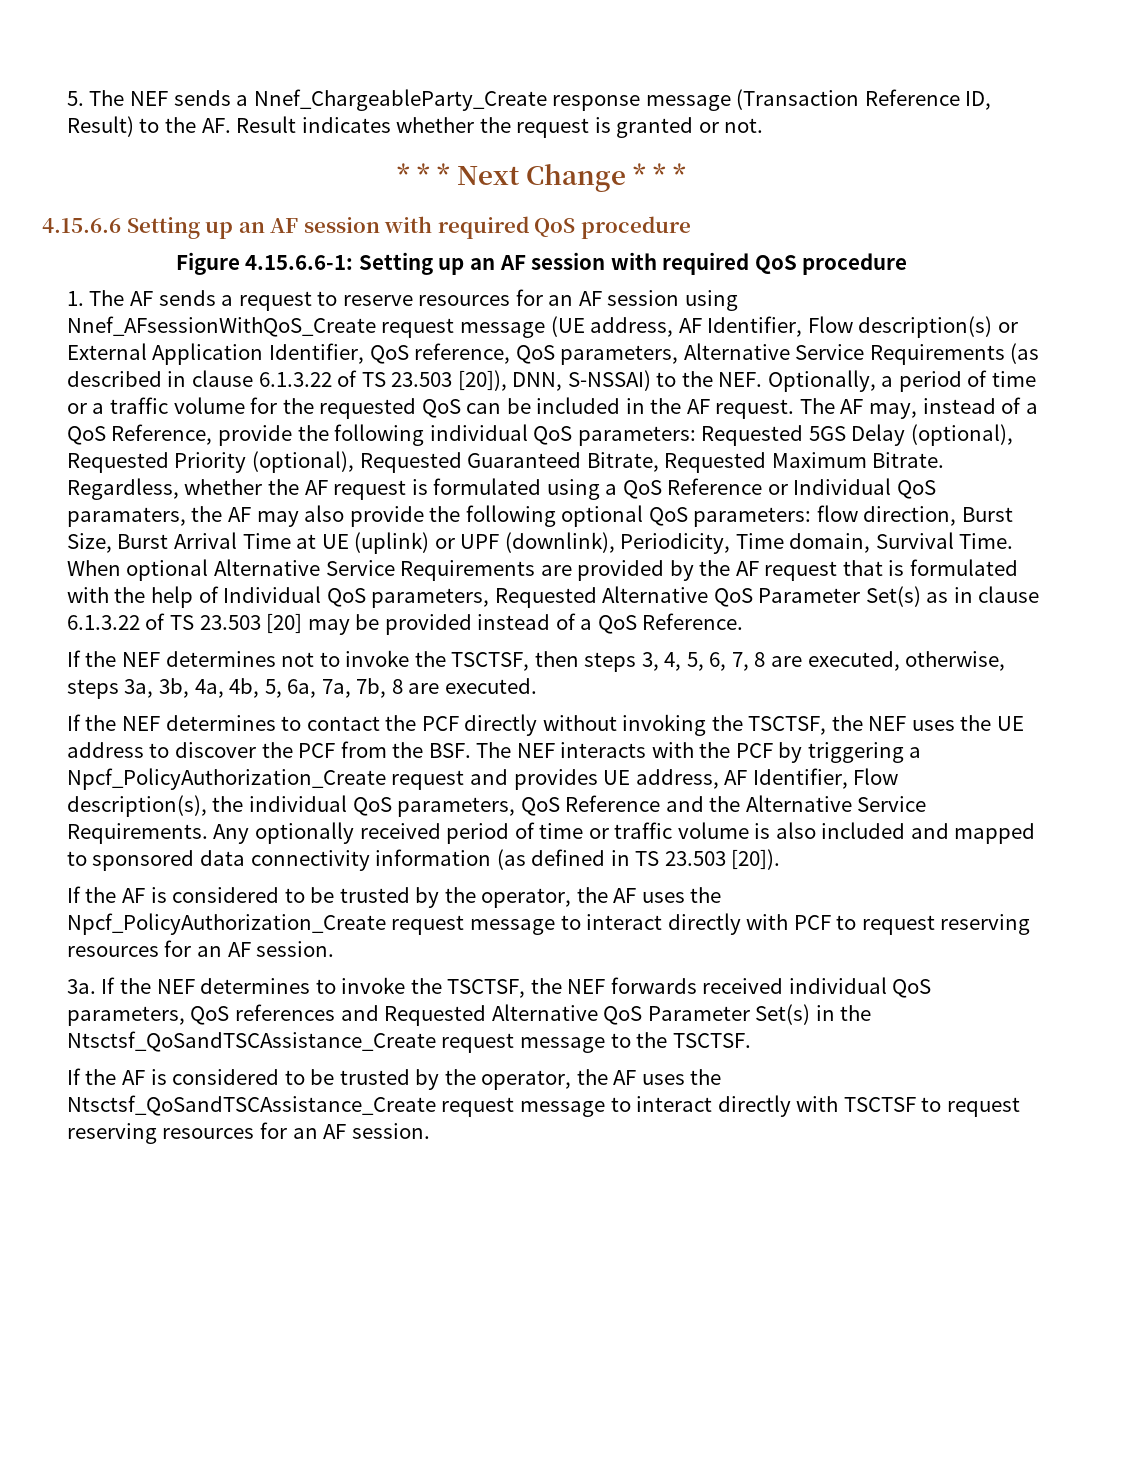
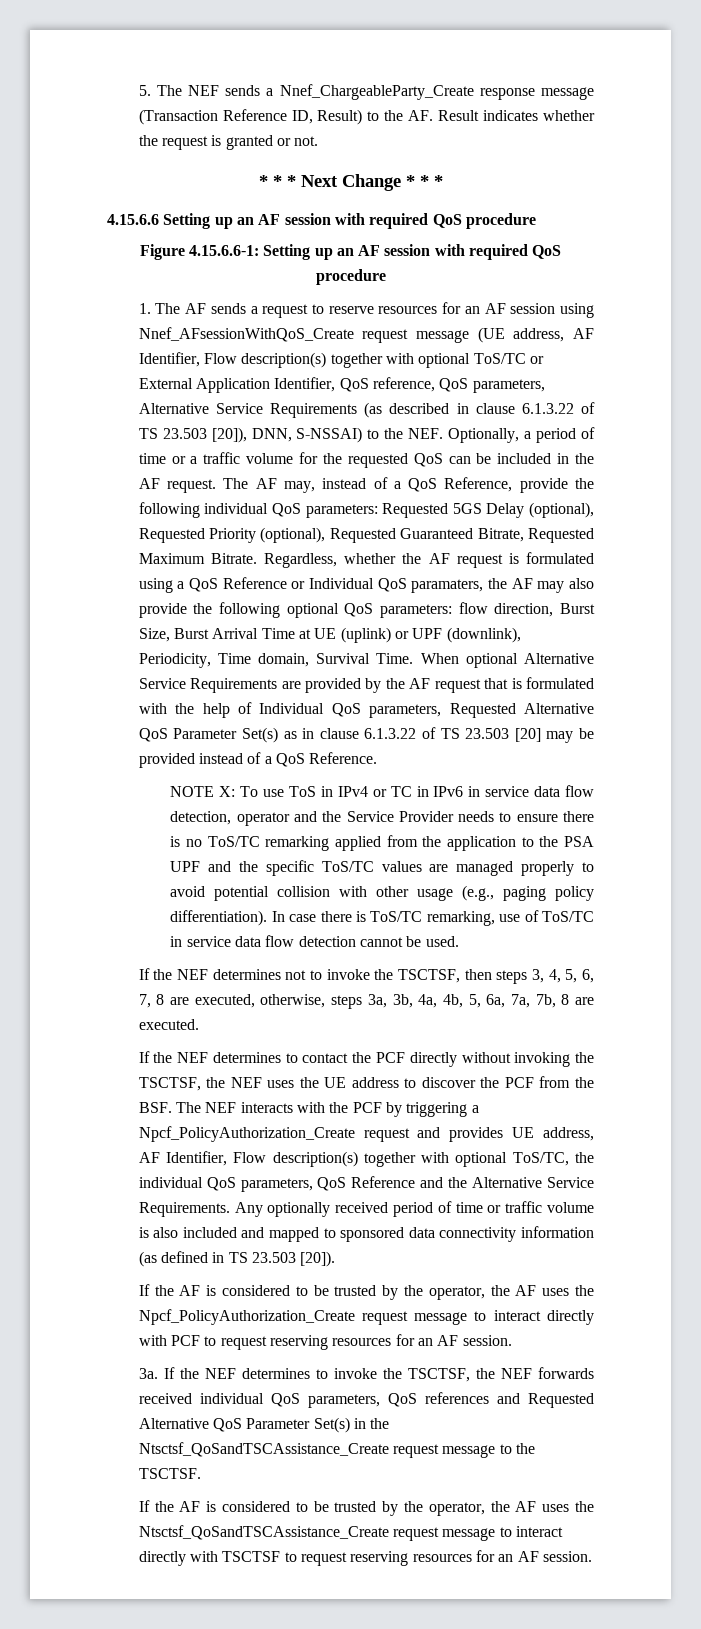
- 1. The AF sends a request to reserve resources for an AF session using Nnef_AFsessionWithQoS_Create request message (UE address, AF Identifier, Flow description(s) or External Application Identifier, QoS reference, QoS parameters, Alternative Service Requirements (as described in clause 6.1.3.22 of TS 23.503 [20]), DNN, S-NSSAI) to the NEF. Optionally, a period of time or a traffic volume for the requested QoS can be included in the AF request.
+ 1. The AF sends a request to reserve resources for an AF session using Nnef_AFsessionWithQoS_Create request message (UE address, AF Identifier, Flow description(s) together with optional ToS/TC or External Application Identifier, QoS reference, QoS parameters, Alternative Service Requirements (as described in clause 6.1.3.22 of TS 23.503 [20]), DNN, S-NSSAI) to the NEF. Optionally, a period of time or a traffic volume for the requested QoS can be included in the AF request.
+ NOTE X: To use ToS in IPv4 or TC in IPv6 in service data flow detection, operator and the Service Provider needs to ensure there is no ToS/TC remarking applied from the application to the PSA UPF and the specific ToS/TC values are managed properly to avoid potential collision with other usage (e.g., paging policy differentiation). In case there is ToS/TC remarking, use of ToS/TC in service data flow detection cannot be used.
- If the NEF determines to contact the PCF directly without invoking the TSCTSF, the NEF uses the UE address to discover the PCF from the BSF. The NEF interacts with the PCF by triggering a Npcf_PolicyAuthorization_Create request and provides UE address, AF Identifier, Flow description(s), the individual QoS parameters, QoS Reference and the Alternative Service Requirements.
+ If the NEF determines to contact the PCF directly without invoking the TSCTSF, the NEF uses the UE address to discover the PCF from the BSF. The NEF interacts with the PCF by triggering a Npcf_PolicyAuthorization_Create request and provides UE address, AF Identifier, Flow description(s) together with optional ToS/TC, the individual QoS parameters, QoS Reference and the Alternative Service Requirements.

